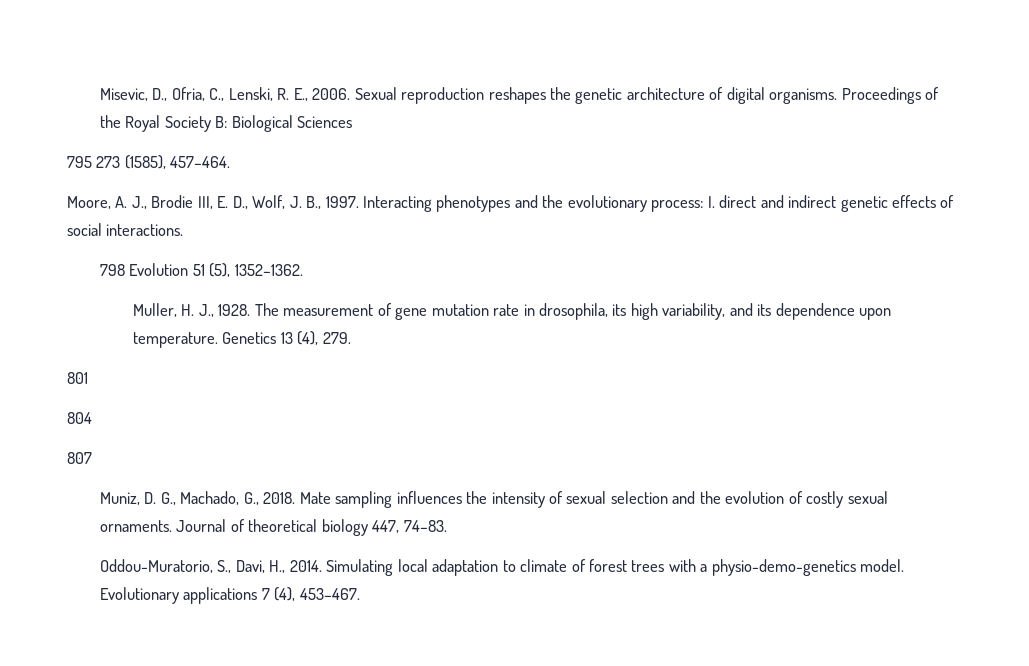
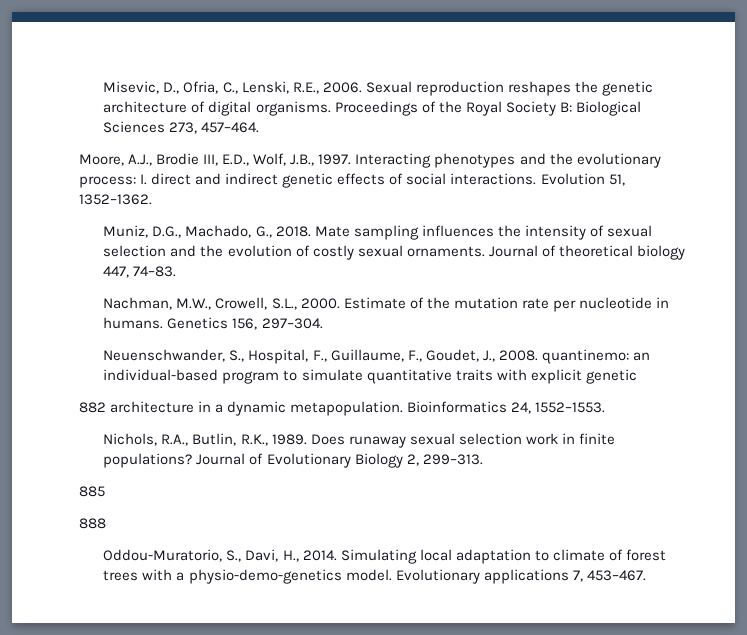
- Misevic, D., Ofria, C., Lenski, R. E., 2006.
+ Misevic, D., Ofria, C., Lenski, R.E., 2006.
- Proceedings of the Royal Society B: Biological Sciences
- 795 273 (1585), 457–464.
+ Proceedings of the Royal Society B: Biological Sciences 273, 457–464.
- Moore, A. J., Brodie III, E. D., Wolf, J. B., 1997.
+ Moore, A.J., Brodie III, E.D., Wolf, J.B., 1997.
- Interacting phenotypes and the evolutionary process: I. direct and indirect genetic effects of social interactions.
- 798 Evolution 51 (5), 1352–1362.
- Muller, H. J., 1928. The measurement of gene mutation rate in drosophila, its high variability, and its dependence upon temperature. Genetics 13 (4), 279.
- 801
- 804
- 807
+ Interacting phenotypes and the evolutionary process: I. direct and indirect genetic effects of social interactions. Evolution 51, 1352–1362.
- Muniz, D. G., Machado, G., 2018.
+ Muniz, D.G., Machado, G., 2018.
+ Nachman, M.W., Crowell, S.L., 2000. Estimate of the mutation rate per nucleotide in humans. Genetics 156, 297–304.
+ Neuenschwander, S., Hospital, F., Guillaume, F., Goudet, J., 2008. quantinemo: an individual-based program to simulate quantitative traits with explicit genetic
+ 882 architecture in a dynamic metapopulation. Bioinformatics 24, 1552–1553.
+ Nichols, R.A., Butlin, R.K., 1989. Does runaway sexual selection work in finite populations? Journal of Evolutionary Biology 2, 299–313.
+ 885
+ 888
- Evolutionary applications 7 (4), 453–467.
+ Evolutionary applications 7, 453–467.

